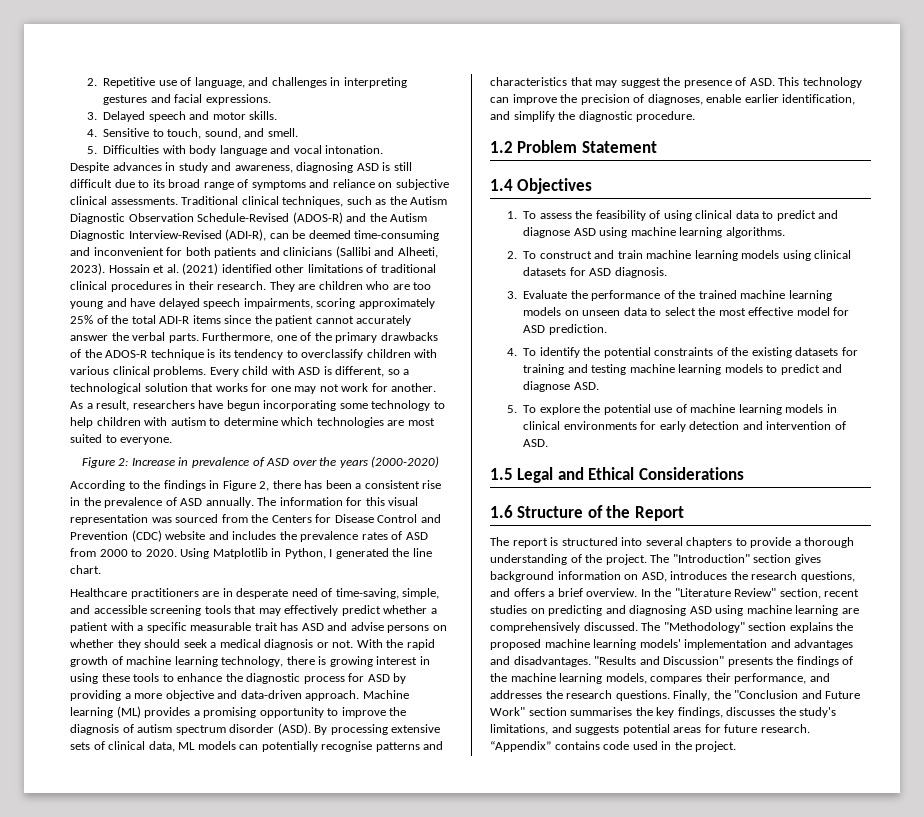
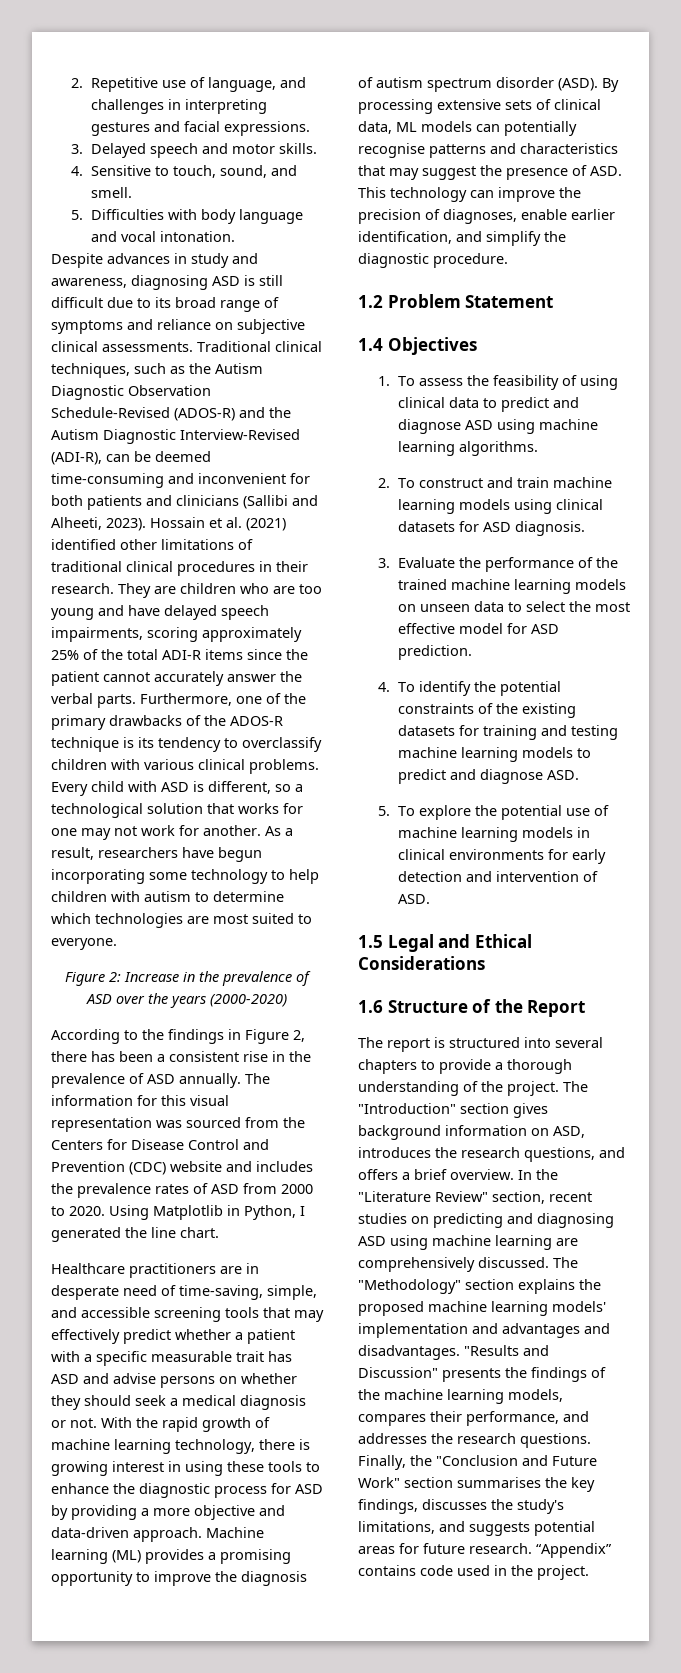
- Figure 2: Increase in prevalence of ASD over the years (2000-2020)
+ Figure 2: Increase in the prevalence of ASD over the years (2000-2020)

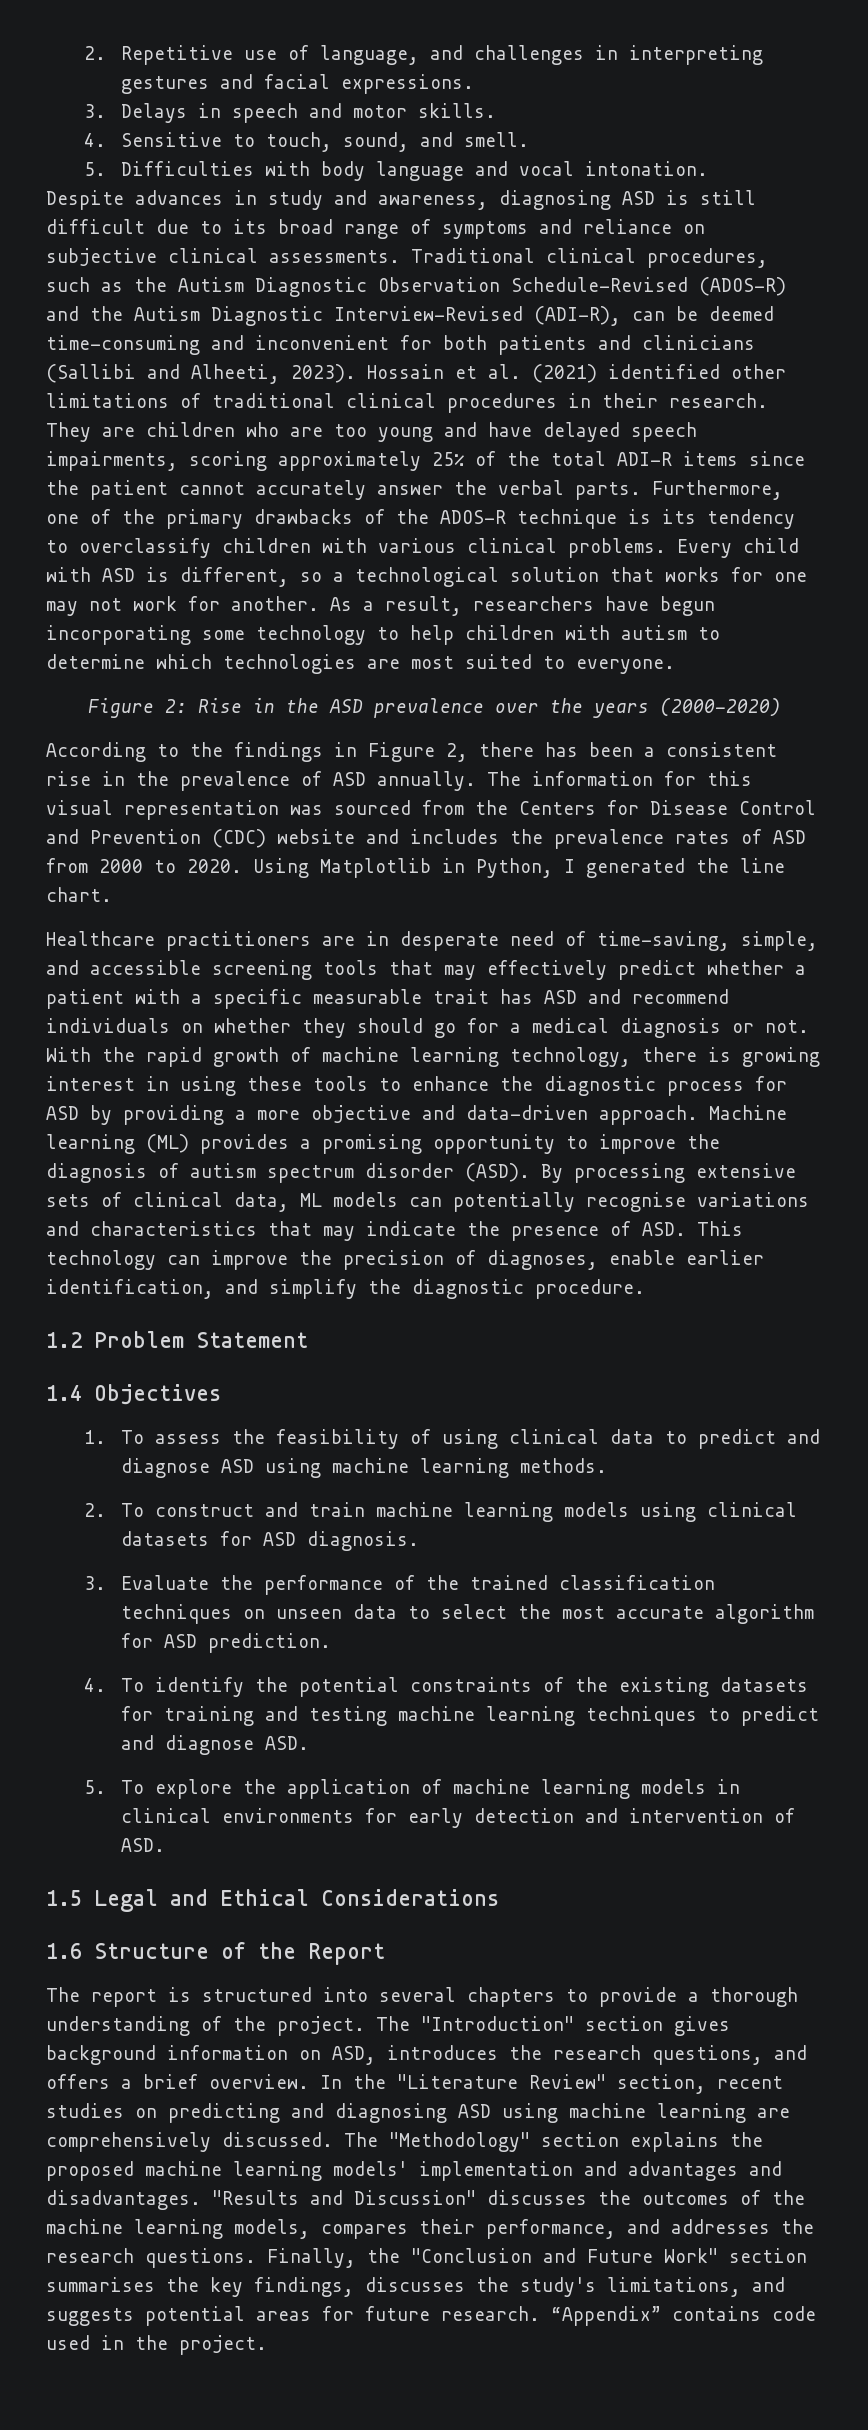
- 3. Delayed speech and motor skills.
+ 3. Delays in speech and motor skills.
- Traditional clinical techniques, such as the Autism Diagnostic Observation Schedule-Revised (ADOS-R) and the Autism Diagnostic Interview-Revised (ADI-R), can be deemed time-consuming and inconvenient for both patients and clinicians (Sallibi and Alheeti, 2023).
+ Traditional clinical procedures, such as the Autism Diagnostic Observation Schedule-Revised (ADOS-R) and the Autism Diagnostic Interview-Revised (ADI-R), can be deemed time-consuming and inconvenient for both patients and clinicians (Sallibi and Alheeti, 2023).
- Figure 2: Increase in the prevalence of ASD over the years (2000-2020)
+ Figure 2: Rise in the ASD prevalence over the years (2000-2020)
- Healthcare practitioners are in desperate need of time-saving, simple, and accessible screening tools that may effectively predict whether a patient with a specific measurable trait has ASD and advise persons on whether they should seek a medical diagnosis or not.
+ Healthcare practitioners are in desperate need of time-saving, simple, and accessible screening tools that may effectively predict whether a patient with a specific measurable trait has ASD and recommend individuals on whether they should go for a medical diagnosis or not.
- By processing extensive sets of clinical data, ML models can potentially recognise patterns and characteristics that may suggest the presence of ASD. This technology can improve the precision of diagnoses, enable earlier identification, and simplify the diagnostic procedure.
+ By processing extensive sets of clinical data, ML models can potentially recognise variations and characteristics that may indicate the presence of ASD. This technology can improve the precision of diagnoses, enable earlier identification, and simplify the diagnostic procedure.
- 1. To assess the feasibility of using clinical data to predict and diagnose ASD using machine learning algorithms.
+ 1. To assess the feasibility of using clinical data to predict and diagnose ASD using machine learning methods.
- 3. Evaluate the performance of the trained machine learning models on unseen data to select the most effective model for ASD prediction.
+ 3. Evaluate the performance of the trained classification techniques on unseen data to select the most accurate algorithm for ASD prediction.
- 4. To identify the potential constraints of the existing datasets for training and testing machine learning models to predict and diagnose ASD.
+ 4. To identify the potential constraints of the existing datasets for training and testing machine learning techniques to predict and diagnose ASD.
- 5. To explore the potential use of machine learning models in clinical environments for early detection and intervention of ASD.
+ 5. To explore the application of machine learning models in clinical environments for early detection and intervention of ASD.
- "Results and Discussion" presents the findings of the machine learning models, compares their performance, and addresses the research questions.
+ "Results and Discussion" discusses the outcomes of the machine learning models, compares their performance, and addresses the research questions.

